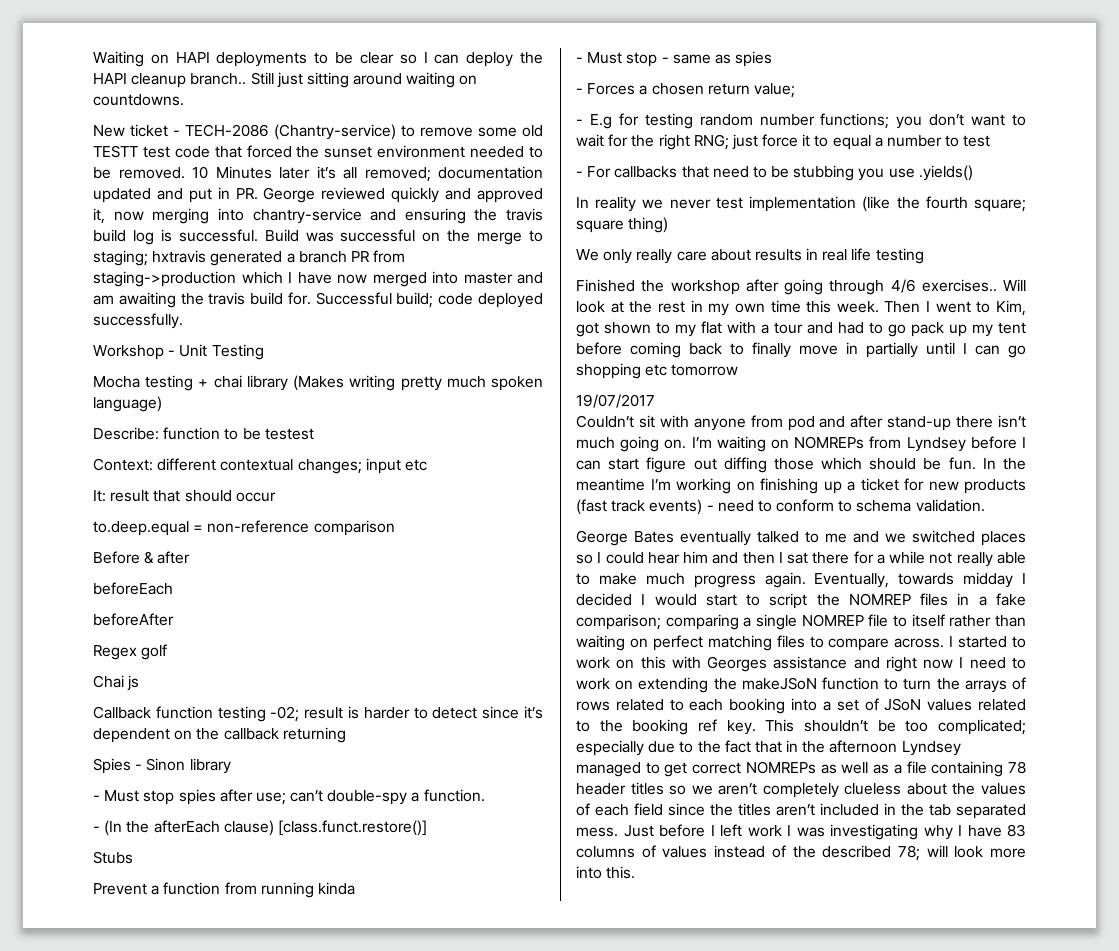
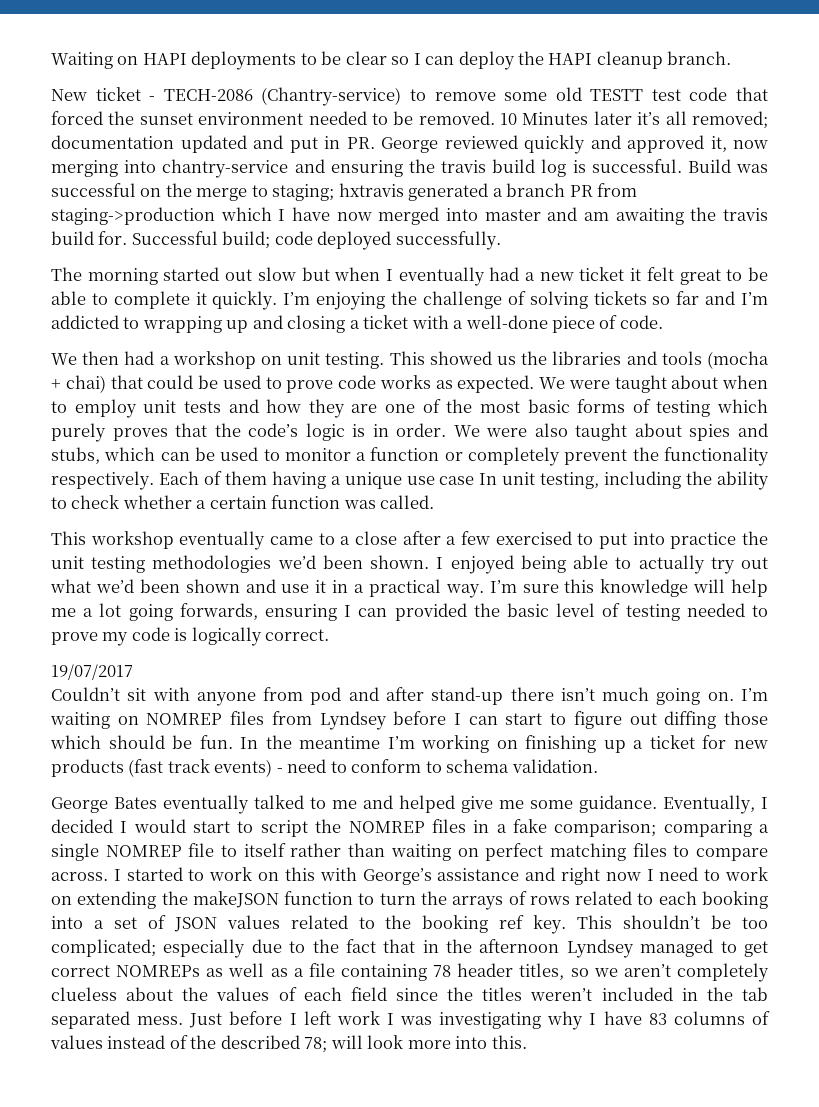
- Waiting on HAPI deployments to be clear so I can deploy the HAPI cleanup branch.. Still just sitting around waiting on countdowns.
+ Waiting on HAPI deployments to be clear so I can deploy the HAPI cleanup branch.
- Workshop - Unit Testing
- Mocha testing + chai library (Makes writing pretty much spoken language)
- Describe: function to be testest
- Context: different contextual changes; input etc
- It: result that should occur
- to.deep.equal = non-reference comparison
- Before & after
- beforeEach
- beforeAfter
- Regex golf
- Chai js
- Callback function testing -02; result is harder to detect since it’s dependent on the callback returning
- Spies - Sinon library
- - Must stop spies after use; can’t double-spy a function.
- - (In the afterEach clause) [class.funct.restore()]
- Stubs
- Prevent a function from running kinda
- - Must stop - same as spies
- - Forces a chosen return value;
- - E.g for testing random number functions; you don’t want to wait for the right RNG; just force it to equal a number to test
- - For callbacks that need to be stubbing you use .yields()
- In reality we never test implementation (like the fourth square; square thing)
- We only really care about results in real life testing
- Finished the workshop after going through 4/6 exercises.. Will look at the rest in my own time this week. Then I went to Kim, got shown to my flat with a tour and had to go pack up my tent before coming back to finally move in partially until I can go shopping etc tomorrow
+ The morning started out slow but when I eventually had a new ticket it felt great to be able to complete it quickly. I’m enjoying the challenge of solving tickets so far and I’m addicted to wrapping up and closing a ticket with a well-done piece of code.
+ We then had a workshop on unit testing. This showed us the libraries and tools (mocha + chai) that could be used to prove code works as expected. We were taught about when to employ unit tests and how they are one of the most basic forms of testing which purely proves that the code’s logic is in order. We were also taught about spies and stubs, which can be used to monitor a function or completely prevent the functionality respectively. Each of them having a unique use case In unit testing, including the ability to check whether a certain function was called.
+ This workshop eventually came to a close after a few exercised to put into practice the unit testing methodologies we’d been shown. I enjoyed being able to actually try out what we’d been shown and use it in a practical way. I’m sure this knowledge will help me a lot going forwards, ensuring I can provided the basic level of testing needed to prove my code is logically correct.
- I’m waiting on NOMREPs from Lyndsey before I can start figure out diffing those which should be fun.
+ I’m waiting on NOMREP files from Lyndsey before I can start to figure out diffing those which should be fun.
- George Bates eventually talked to me and we switched places so I could hear him and then I sat there for a while not really able to make much progress again. Eventually, towards midday I decided I would start to script the NOMREP files in a fake comparison; comparing a single NOMREP file to itself rather than waiting on perfect matching files to compare across.
+ George Bates eventually talked to me and helped give me some guidance. Eventually, I decided I would start to script the NOMREP files in a fake comparison; comparing a single NOMREP file to itself rather than waiting on perfect matching files to compare across.
- I started to work on this with Georges assistance and right now I need to work on extending the makeJSoN function to turn the arrays of rows related to each booking into a set of JSoN values related to the booking ref key.
+ I started to work on this with George’s assistance and right now I need to work on extending the makeJSON function to turn the arrays of rows related to each booking into a set of JSON values related to the booking ref key.
- This shouldn’t be too complicated; especially due to the fact that in the afternoon Lyndsey managed to get correct NOMREPs as well as a file containing 78 header titles so we aren’t completely clueless about the values of each field since the titles aren’t included in the tab separated mess.
+ This shouldn’t be too complicated; especially due to the fact that in the afternoon Lyndsey managed to get correct NOMREPs as well as a file containing 78 header titles, so we aren’t completely clueless about the values of each field since the titles weren’t included in the tab separated mess.

